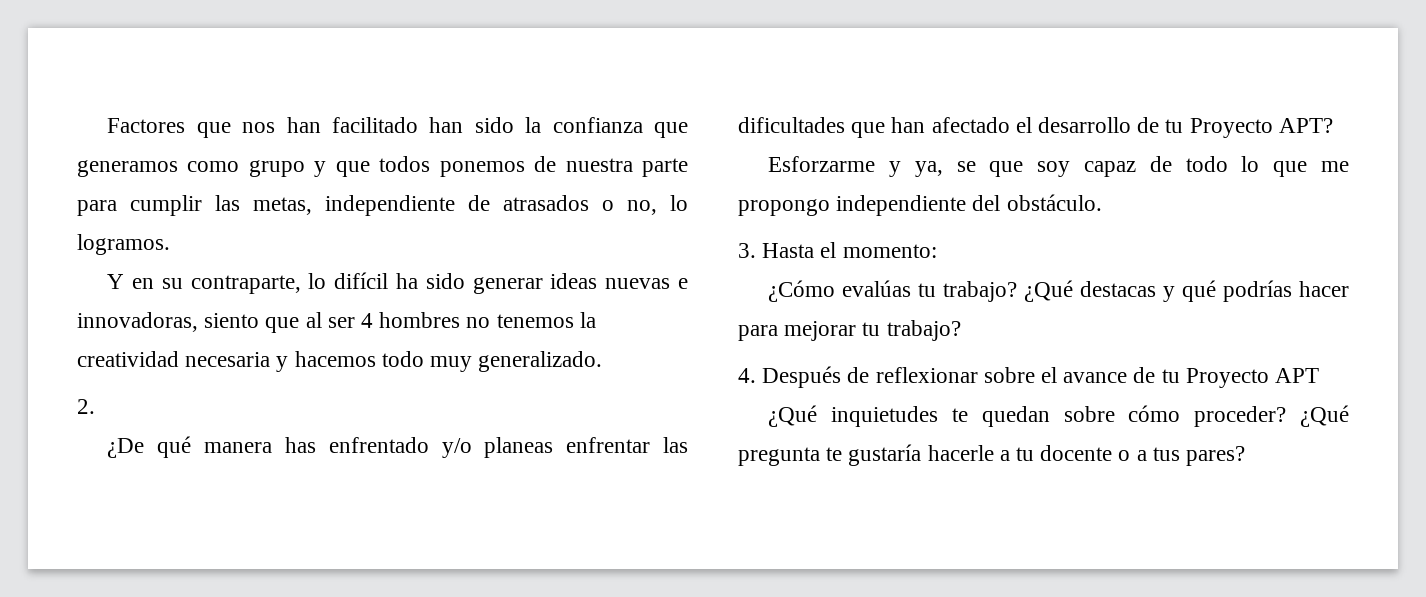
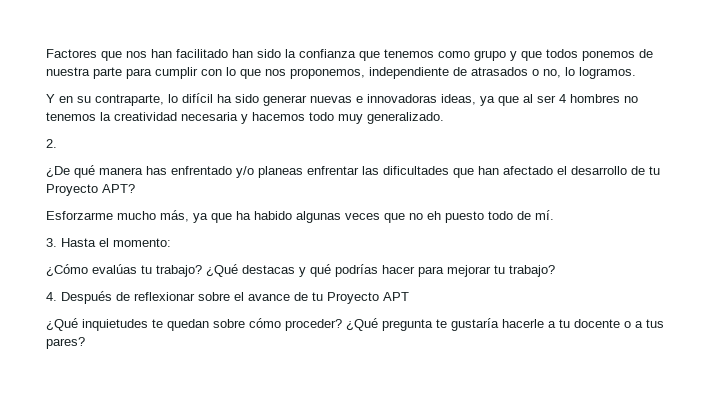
- Factores que nos han facilitado han sido la confianza que generamos como grupo y que todos ponemos de nuestra parte para cumplir las metas, independiente de atrasados o no, lo logramos.
+ Factores que nos han facilitado han sido la confianza que tenemos como grupo y que todos ponemos de nuestra parte para cumplir con lo que nos proponemos, independiente de atrasados o no, lo logramos.
- Y en su contraparte, lo difícil ha sido generar ideas nuevas e innovadoras, siento que al ser 4 hombres no tenemos la creatividad necesaria y hacemos todo muy generalizado.
+ Y en su contraparte, lo difícil ha sido generar nuevas e innovadoras ideas, ya que al ser 4 hombres no tenemos la creatividad necesaria y hacemos todo muy generalizado.
- Esforzarme y ya, se que soy capaz de todo lo que me propongo independiente del obstáculo.
+ Esforzarme mucho más, ya que ha habido algunas veces que no eh puesto todo de mí.

